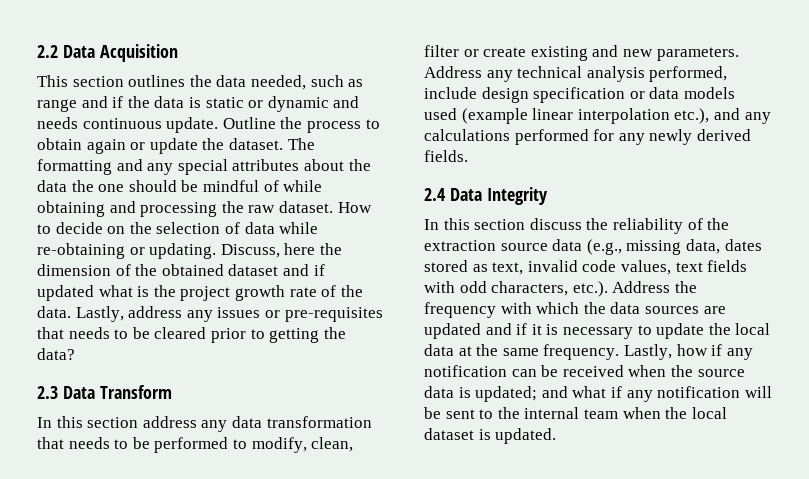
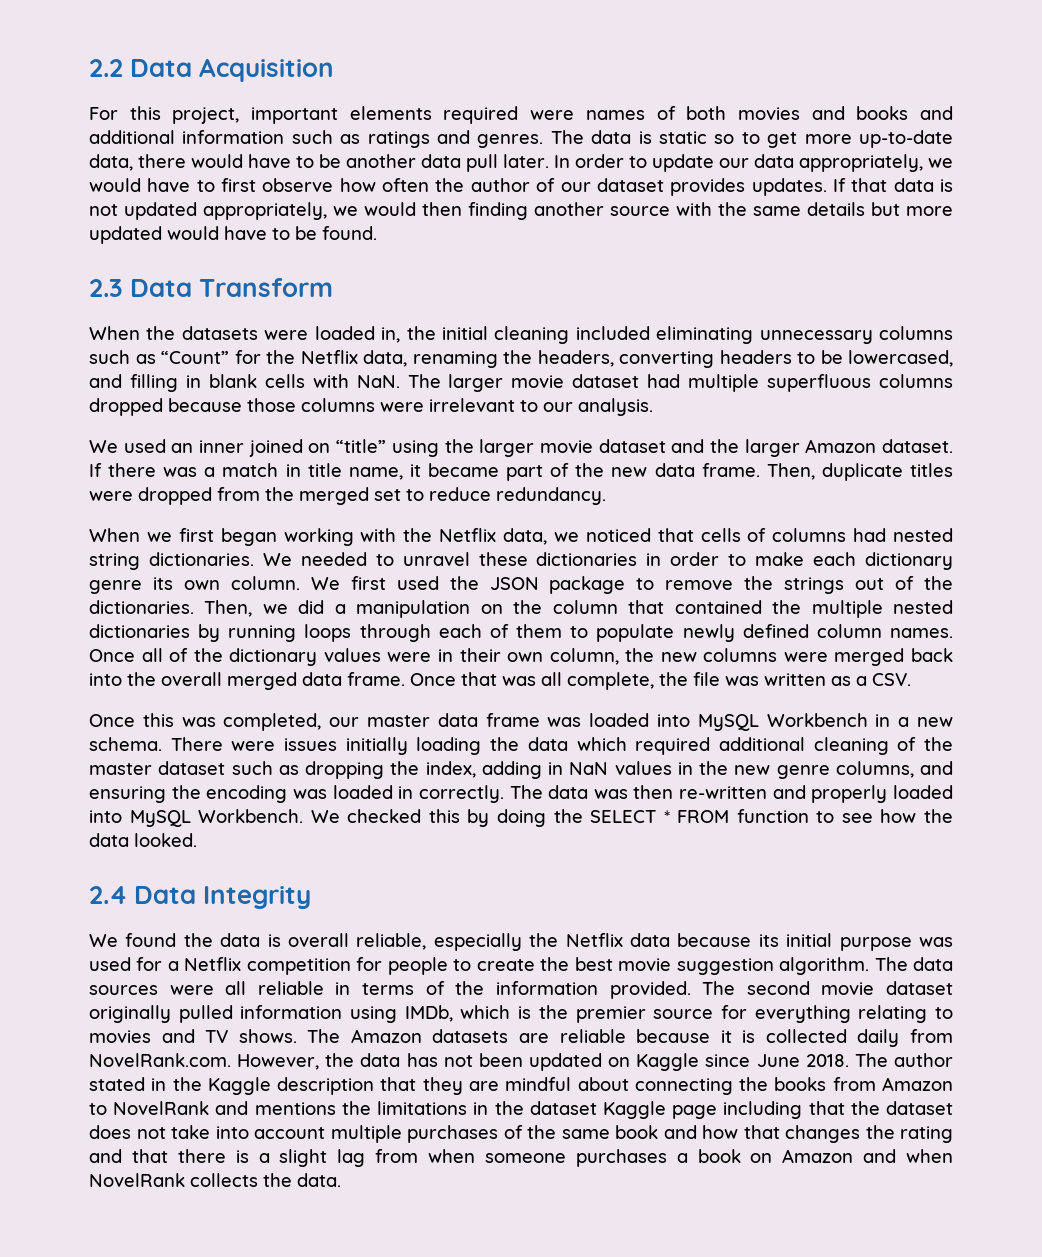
- This section outlines the data needed, such as range and if the data is static or dynamic and needs continuous update. Outline the process to obtain again or update the dataset. The formatting and any special attributes about the data the one should be mindful of while obtaining and processing the raw dataset. How to decide on the selection of data while re-obtaining or updating. Discuss, here the dimension of the obtained dataset and if updated what is the project growth rate of the data. Lastly, address any issues or pre-requisites that needs to be cleared prior to getting the data?
+ For this project, important elements required were names of both movies and books and additional information such as ratings and genres. The data is static so to get more up-to-date data, there would have to be another data pull later. In order to update our data appropriately, we would have to first observe how often the author of our dataset provides updates. If that data is not updated appropriately, we would then finding another source with the same details but more updated would have to be found.
  2.3 Data Transform
- In this section address any data transformation that needs to be performed to modify, clean, filter or create existing and new parameters. Address any technical analysis performed, include design specification or data models used (example linear interpolation etc.), and any calculations performed for any newly derived fields.
+ When the datasets were loaded in, the initial cleaning included eliminating unnecessary columns such as “Count” for the Netflix data, renaming the headers, converting headers to be lowercased, and filling in blank cells with NaN. The larger movie dataset had multiple superfluous columns dropped because those columns were irrelevant to our analysis.
+ We used an inner joined on “title” using the larger movie dataset and the larger Amazon dataset. If there was a match in title name, it became part of the new data frame. Then, duplicate titles were dropped from the merged set to reduce redundancy.
+ When we first began working with the Netflix data, we noticed that cells of columns had nested string dictionaries. We needed to unravel these dictionaries in order to make each dictionary genre its own column. We first used the JSON package to remove the strings out of the dictionaries. Then, we did a manipulation on the column that contained the multiple nested dictionaries by running loops through each of them to populate newly defined column names. Once all of the dictionary values were in their own column, the new columns were merged back into the overall merged data frame. Once that was all complete, the file was written as a CSV.
+ Once this was completed, our master data frame was loaded into MySQL Workbench in a new schema. There were issues initially loading the data which required additional cleaning of the master dataset such as dropping the index, adding in NaN values in the new genre columns, and ensuring the encoding was loaded in correctly. The data was then re-written and properly loaded into MySQL Workbench. We checked this by doing the SELECT * FROM function to see how the data looked.
  2.4 Data Integrity
- In this section discuss the reliability of the extraction source data (e.g., missing data, dates stored as text, invalid code values, text fields with odd characters, etc.). Address the frequency with which the data sources are updated and if it is necessary to update the local data at the same frequency. Lastly, how if any notification can be received when the source data is updated; and what if any notification will be sent to the internal team when the local dataset is updated.
+ We found the data is overall reliable, especially the Netflix data because its initial purpose was used for a Netflix competition for people to create the best movie suggestion algorithm. The data sources were all reliable in terms of the information provided. The second movie dataset originally pulled information using IMDb, which is the premier source for everything relating to movies and TV shows. The Amazon datasets are reliable because it is collected daily from NovelRank.com. However, the data has not been updated on Kaggle since June 2018. The author stated in the Kaggle description that they are mindful about connecting the books from Amazon to NovelRank and mentions the limitations in the dataset Kaggle page including that the dataset does not take into account multiple purchases of the same book and how that changes the rating and that there is a slight lag from when someone purchases a book on Amazon and when NovelRank collects the data.

